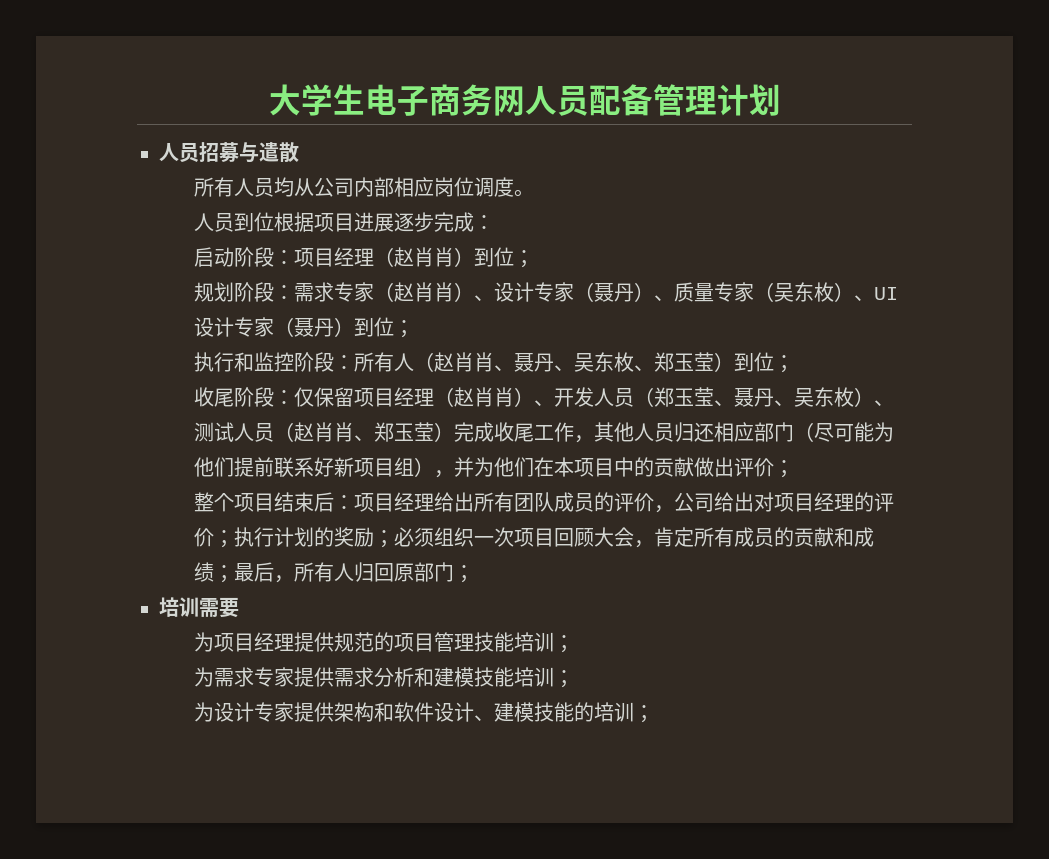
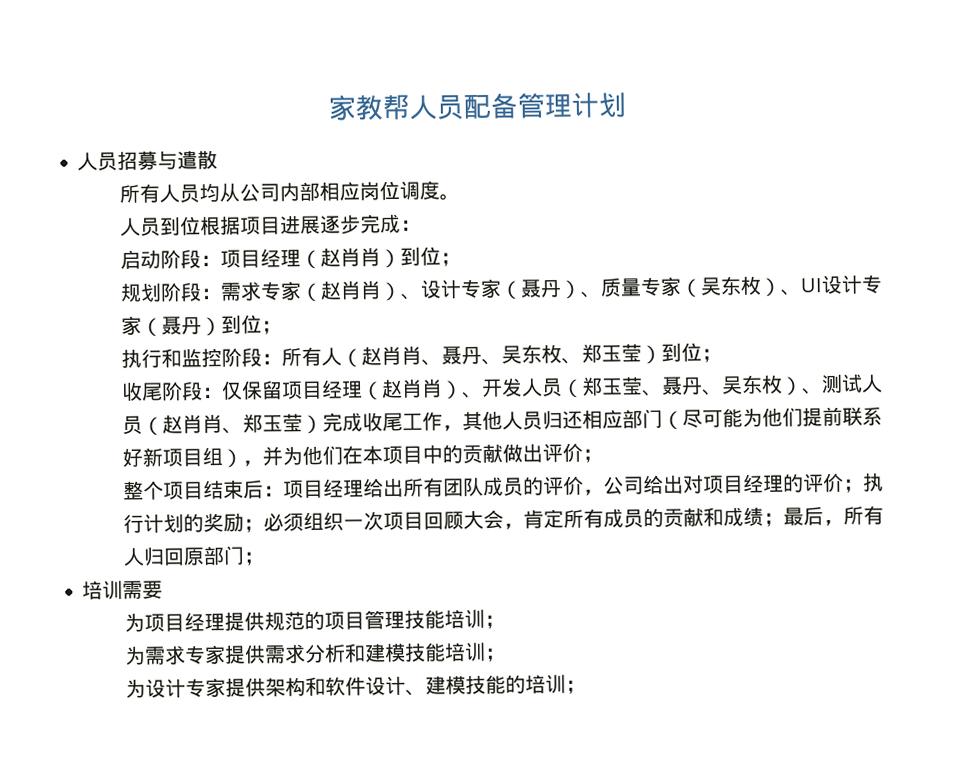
- 大学生电子商务网人员配备管理计划
+ 家教帮人员配备管理计划

